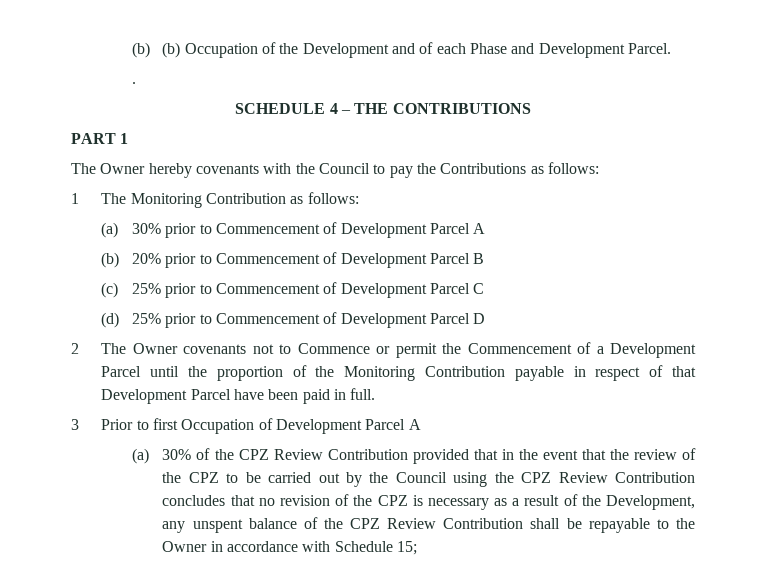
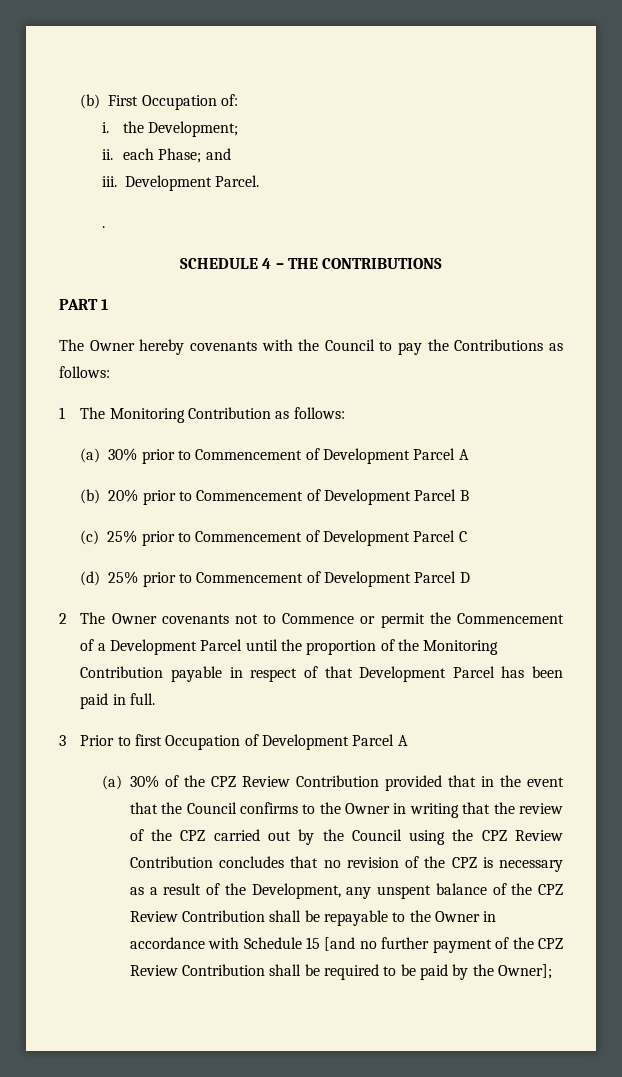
- (b) (b) Occupation of the Development and of each Phase and Development Parcel.
+ (b) First Occupation of:
+ i. the Development;
+ ii. each Phase; and
+ iii. Development Parcel.
- 2 The Owner covenants not to Commence or permit the Commencement of a Development Parcel until the proportion of the Monitoring Contribution payable in respect of that Development Parcel have been paid in full.
+ 2 The Owner covenants not to Commence or permit the Commencement of a Development Parcel until the proportion of the Monitoring Contribution payable in respect of that Development Parcel has been paid in full.
- (a) 30% of the CPZ Review Contribution provided that in the event that the review of the CPZ to be carried out by the Council using the CPZ Review Contribution concludes that no revision of the CPZ is necessary as a result of the Development, any unspent balance of the CPZ Review Contribution shall be repayable to the Owner in accordance with Schedule 15;
+ (a) 30% of the CPZ Review Contribution provided that in the event that the Council confirms to the Owner in writing that the review of the CPZ carried out by the Council using the CPZ Review Contribution concludes that no revision of the CPZ is necessary as a result of the Development, any unspent balance of the CPZ Review Contribution shall be repayable to the Owner in accordance with Schedule 15 [and no further payment of the CPZ Review Contribution shall be required to be paid by the Owner];

